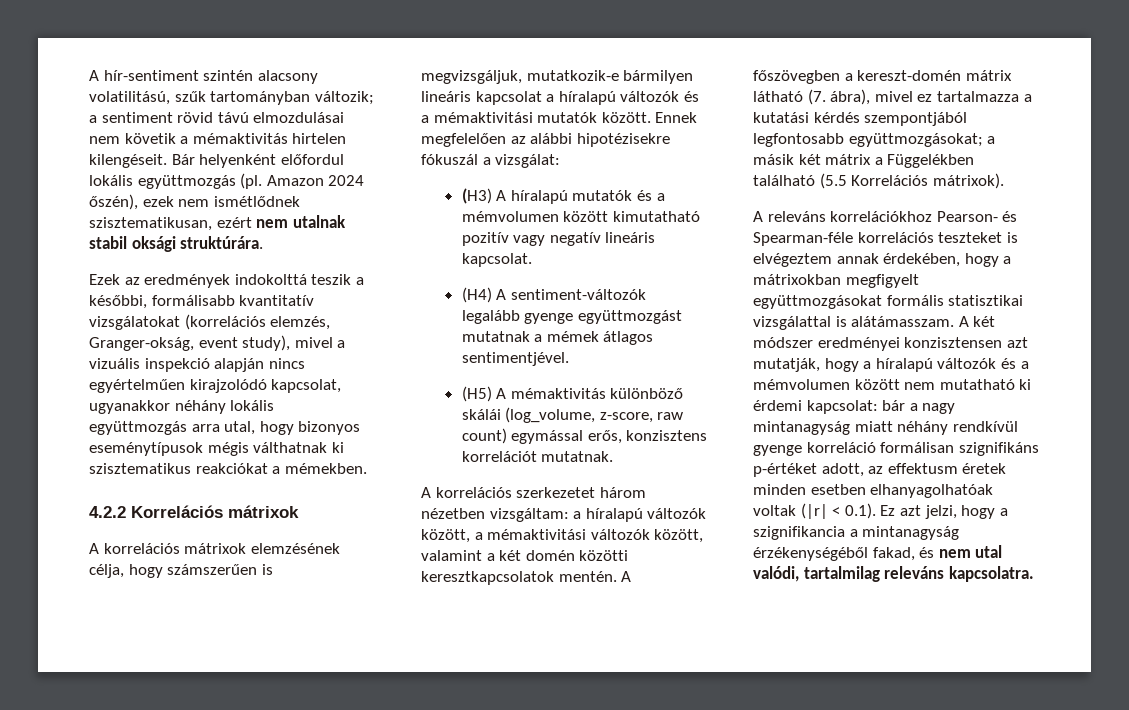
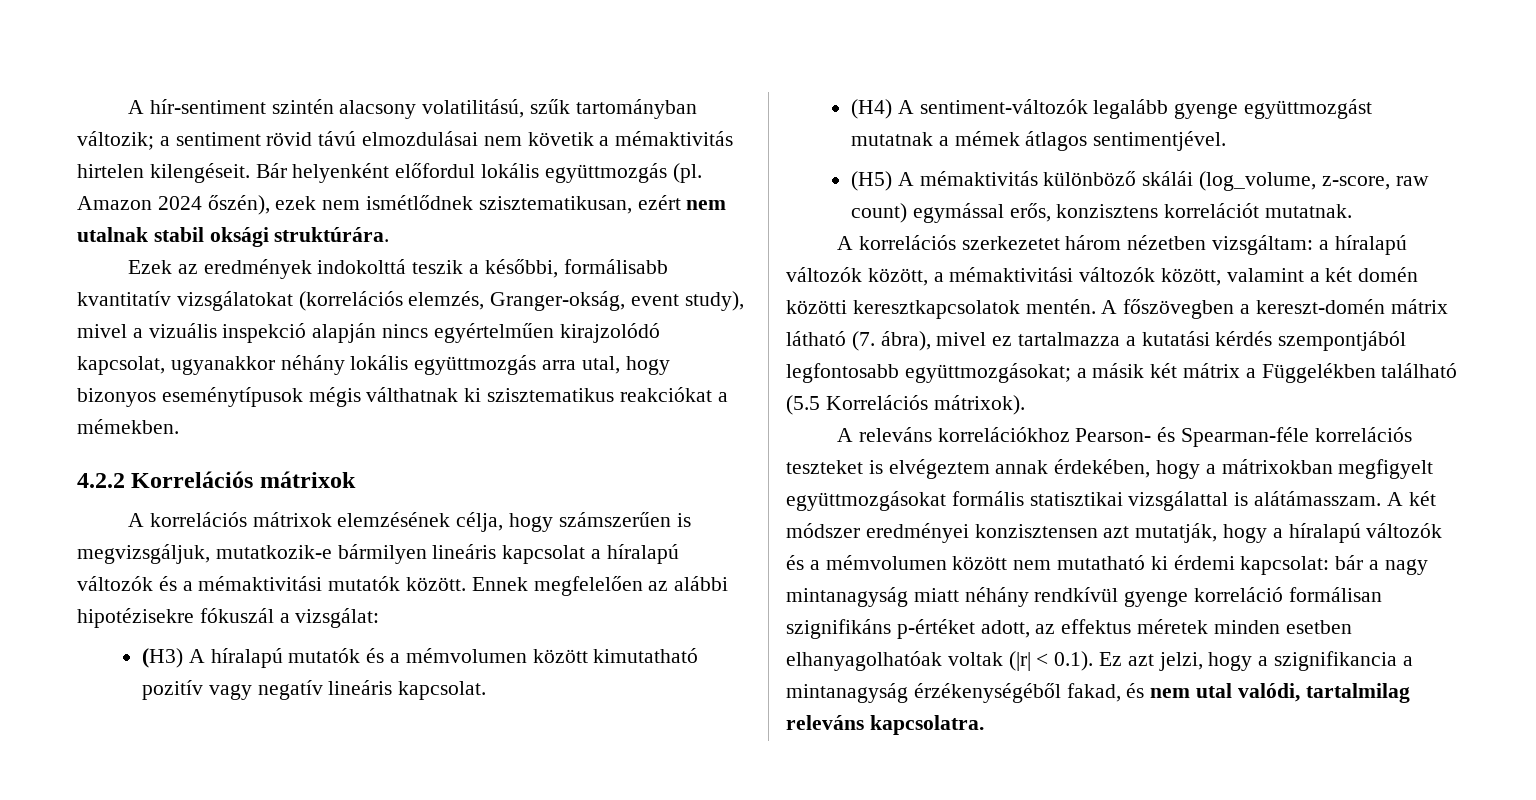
- A két módszer eredményei konzisztensen azt mutatják, hogy a híralapú változók és a mémvolumen között nem mutatható ki érdemi kapcsolat: bár a nagy mintanagyság miatt néhány rendkívül gyenge korreláció formálisan szignifikáns p-értéket adott, az effektusm éretek minden esetben elhanyagolhatóak voltak (|r| < 0.1). Ez azt jelzi, hogy a szignifikancia a mintanagyság érzékenységéből fakad, és nem utal valódi, tartalmilag releváns kapcsolatra.
+ A két módszer eredményei konzisztensen azt mutatják, hogy a híralapú változók és a mémvolumen között nem mutatható ki érdemi kapcsolat: bár a nagy mintanagyság miatt néhány rendkívül gyenge korreláció formálisan szignifikáns p-értéket adott, az effektus méretek minden esetben elhanyagolhatóak voltak (|r| < 0.1). Ez azt jelzi, hogy a szignifikancia a mintanagyság érzékenységéből fakad, és nem utal valódi, tartalmilag releváns kapcsolatra.

